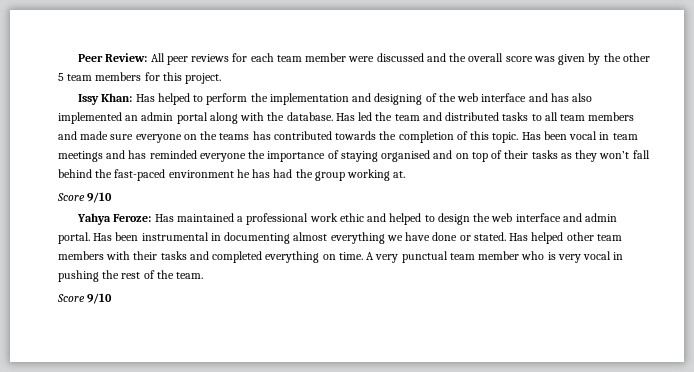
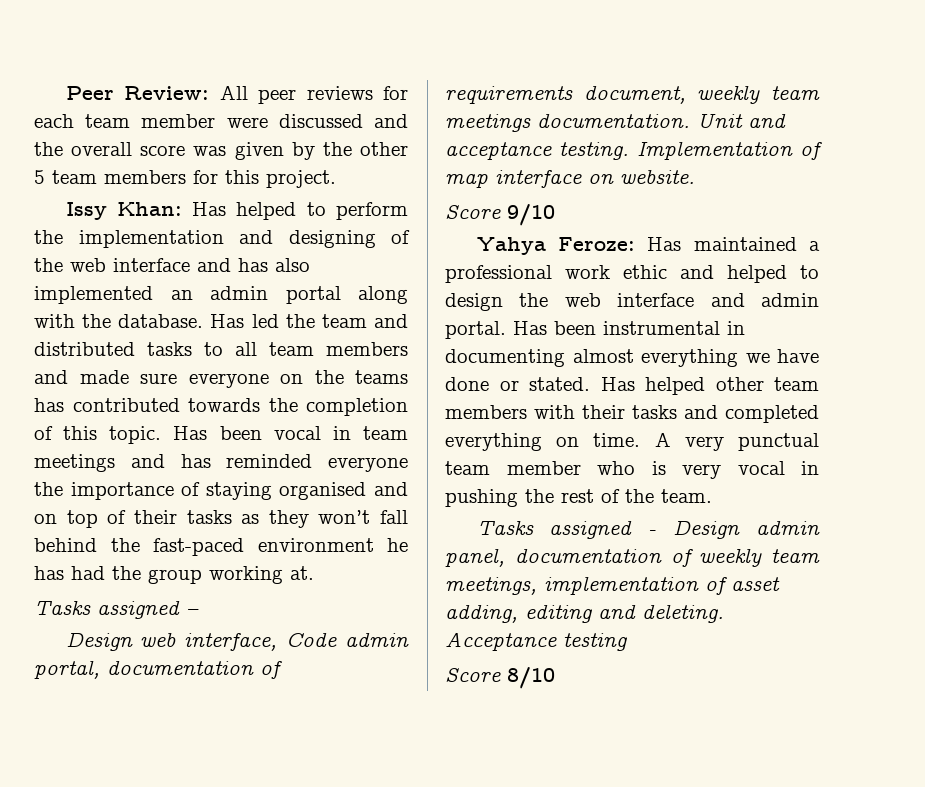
  Has been vocal in team meetings and has reminded everyone the importance of staying organised and on top of their tasks as they won’t fall behind the fast-paced environment he has had the group working at.
+ Tasks assigned –
+ Design web interface, Code admin portal, documentation of requirements document, weekly team meetings documentation. Unit and acceptance testing. Implementation of map interface on website.
  A very punctual team member who is very vocal in pushing the rest of the team.
- Score 9/10
+ Tasks assigned - Design admin panel, documentation of weekly team meetings, implementation of asset adding, editing and deleting. Acceptance testing
+ Score 8/10

